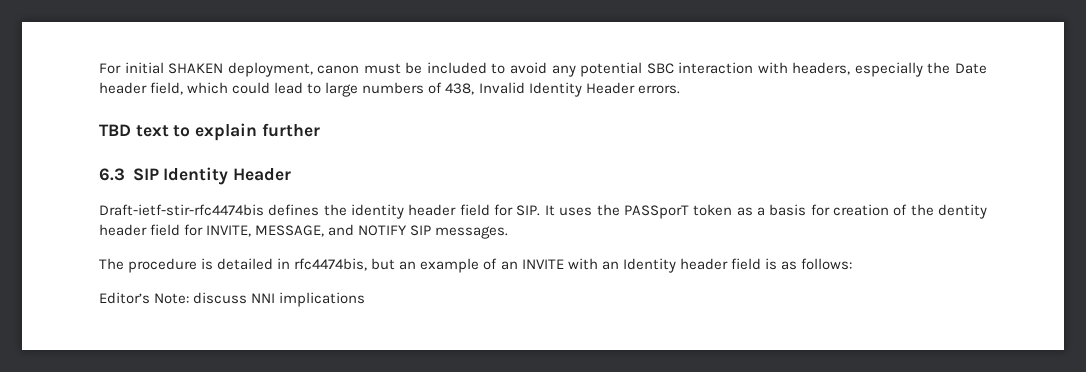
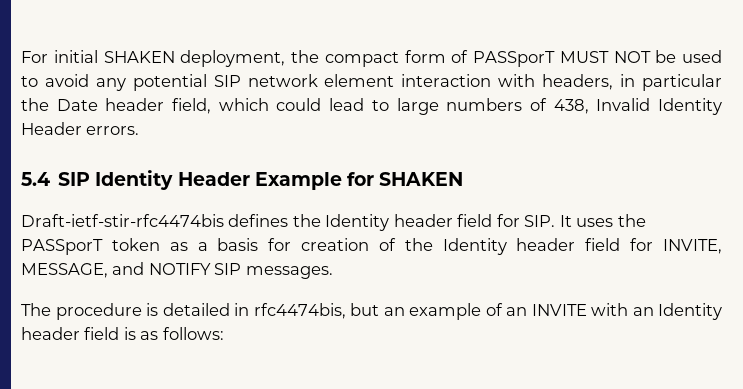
- For initial SHAKEN deployment, canon must be included to avoid any potential SBC interaction with headers, especially the Date header field, which could lead to large numbers of 438, Invalid Identity Header errors.
+ For initial SHAKEN deployment, the compact form of PASSporT MUST NOT be used to avoid any potential SIP network element interaction with headers, in particular the Date header field, which could lead to large numbers of 438, Invalid Identity Header errors.
- TBD text to explain further
- 6.3 SIP Identity Header
+ 5.4 SIP Identity Header Example for SHAKEN
- Draft-ietf-stir-rfc4474bis defines the identity header field for SIP. It uses the PASSporT token as a basis for creation of the dentity header field for INVITE, MESSAGE, and NOTIFY SIP messages.
+ Draft-ietf-stir-rfc4474bis defines the Identity header field for SIP. It uses the PASSporT token as a basis for creation of the Identity header field for INVITE, MESSAGE, and NOTIFY SIP messages.
- Editor’s Note: discuss NNI implications

